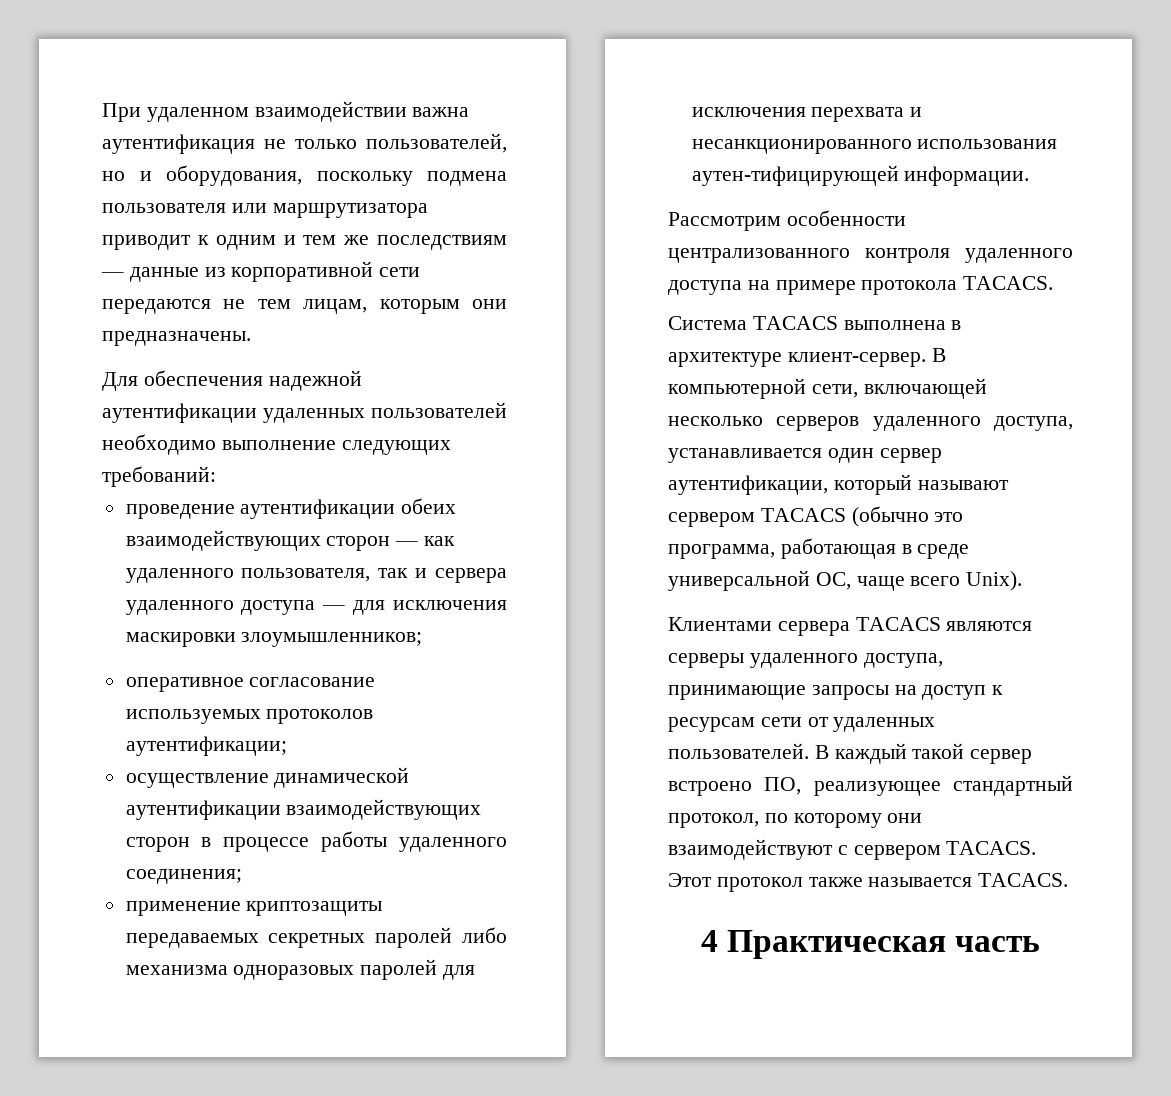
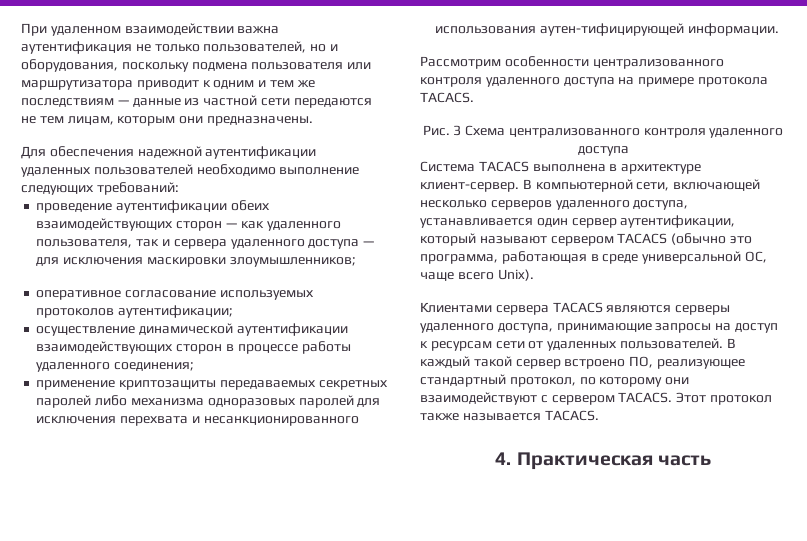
- При удаленном взаимодействии важна аутентификация не только пользователей, но и оборудования, поскольку подмена пользователя или маршрутизатора приводит к одним и тем же последствиям — данные из корпоративной сети передаются не тем лицам, которым они предназначены.
+ При удаленном взаимодействии важна аутентификация не только пользователей, но и оборудования, поскольку подмена пользователя или маршрутизатора приводит к одним и тем же последствиям — данные из частной сети передаются не тем лицам, которым они предназначены.
+ Рис. 3 Схема централизованного контроля удаленного доступа
- 4 Практическая часть
+ 4. Практическая часть

